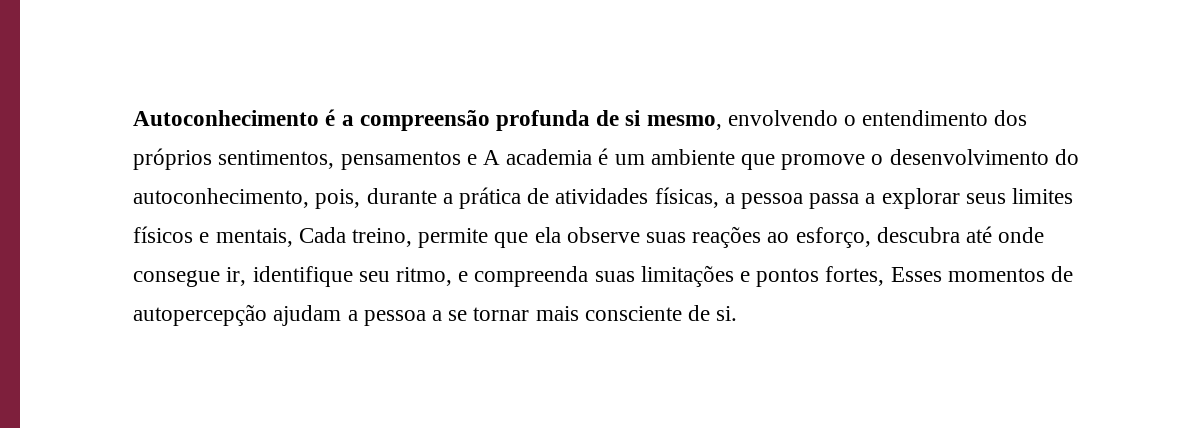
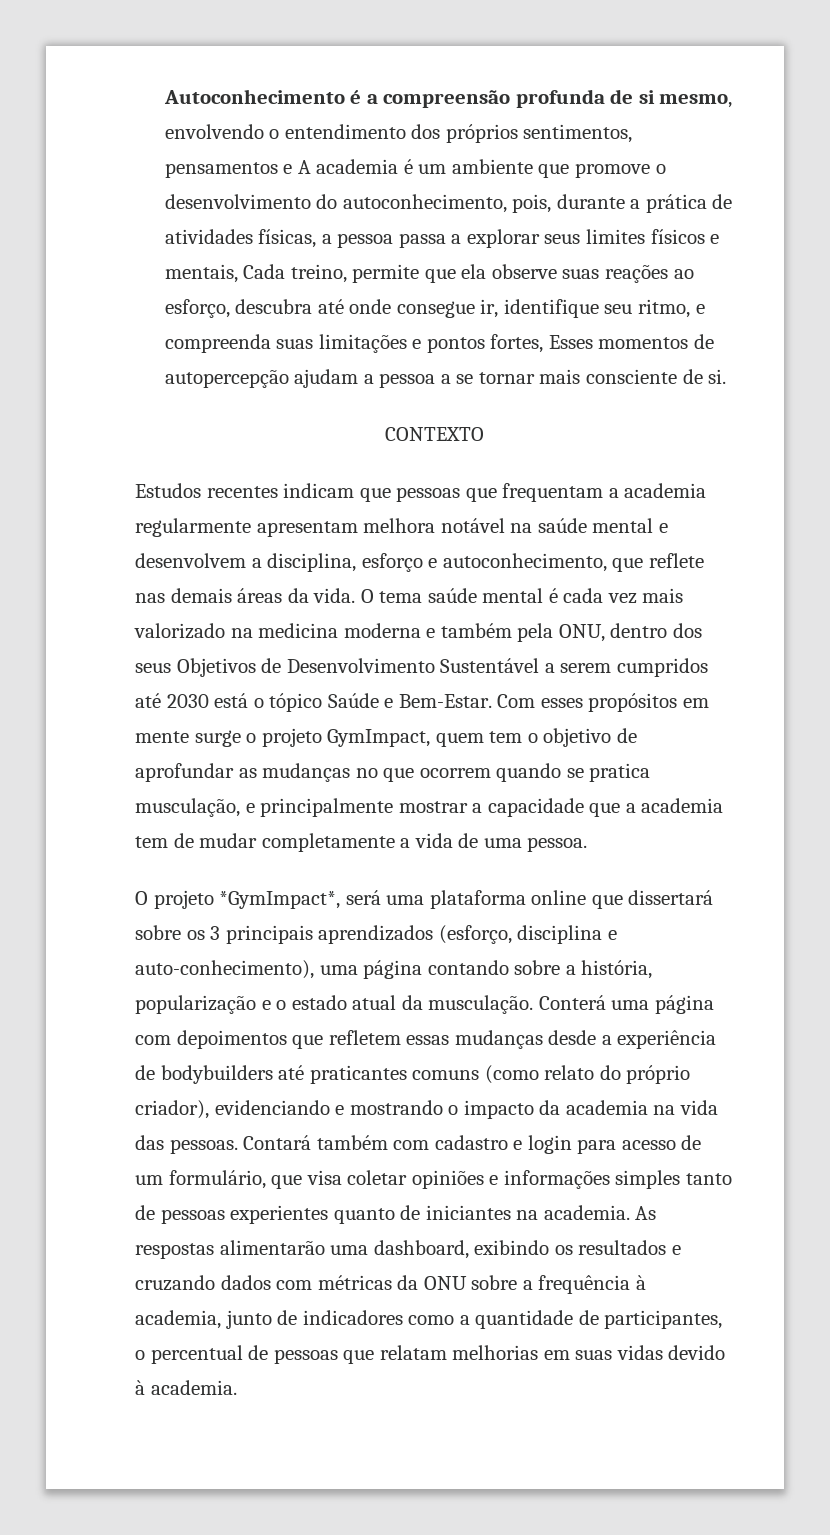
+ CONTEXTO
+ Estudos recentes indicam que pessoas que frequentam a academia regularmente apresentam melhora notável na saúde mental e desenvolvem a disciplina, esforço e autoconhecimento, que reflete nas demais áreas da vida. O tema saúde mental é cada vez mais valorizado na medicina moderna e também pela ONU, dentro dos seus Objetivos de Desenvolvimento Sustentável a serem cumpridos até 2030 está o tópico Saúde e Bem-Estar. Com esses propósitos em mente surge o projeto GymImpact, quem tem o objetivo de aprofundar as mudanças no que ocorrem quando se pratica musculação, e principalmente mostrar a capacidade que a academia tem de mudar completamente a vida de uma pessoa.
+ O projeto *GymImpact*, será uma plataforma online que dissertará sobre os 3 principais aprendizados (esforço, disciplina e auto-conhecimento), uma página contando sobre a história, popularização e o estado atual da musculação. Conterá uma página com depoimentos que refletem essas mudanças desde a experiência de bodybuilders até praticantes comuns (como relato do próprio criador), evidenciando e mostrando o impacto da academia na vida das pessoas. Contará também com cadastro e login para acesso de um formulário, que visa coletar opiniões e informações simples tanto de pessoas experientes quanto de iniciantes na academia. As respostas alimentarão uma dashboard, exibindo os resultados e cruzando dados com métricas da ONU sobre a frequência à academia, junto de indicadores como a quantidade de participantes, o percentual de pessoas que relatam melhorias em suas vidas devido à academia.

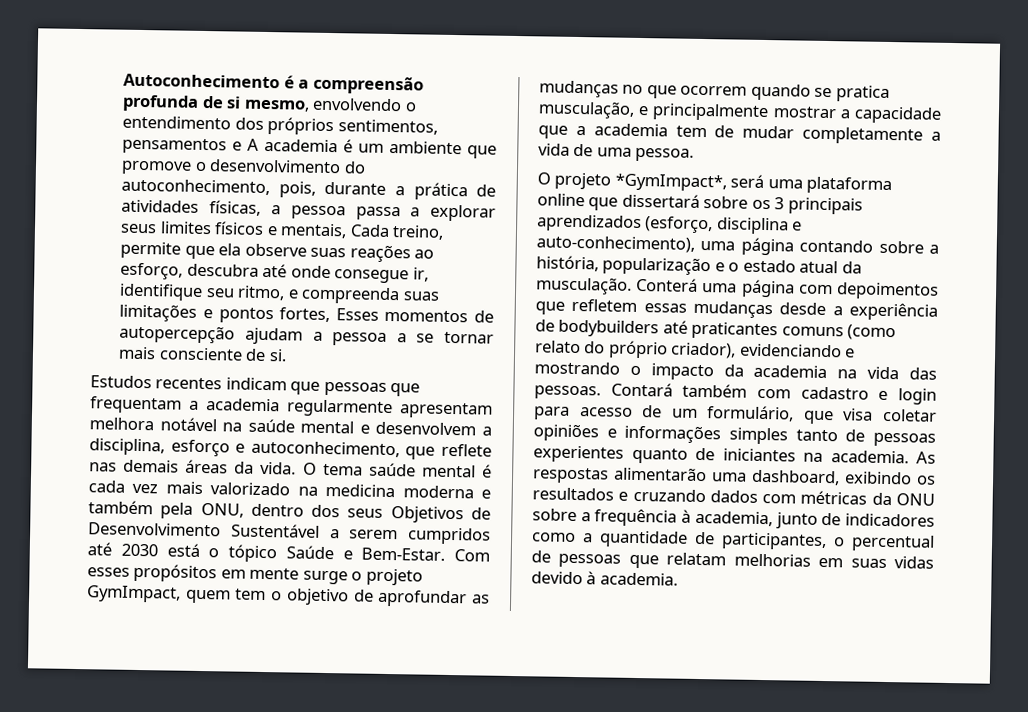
- CONTEXTO

